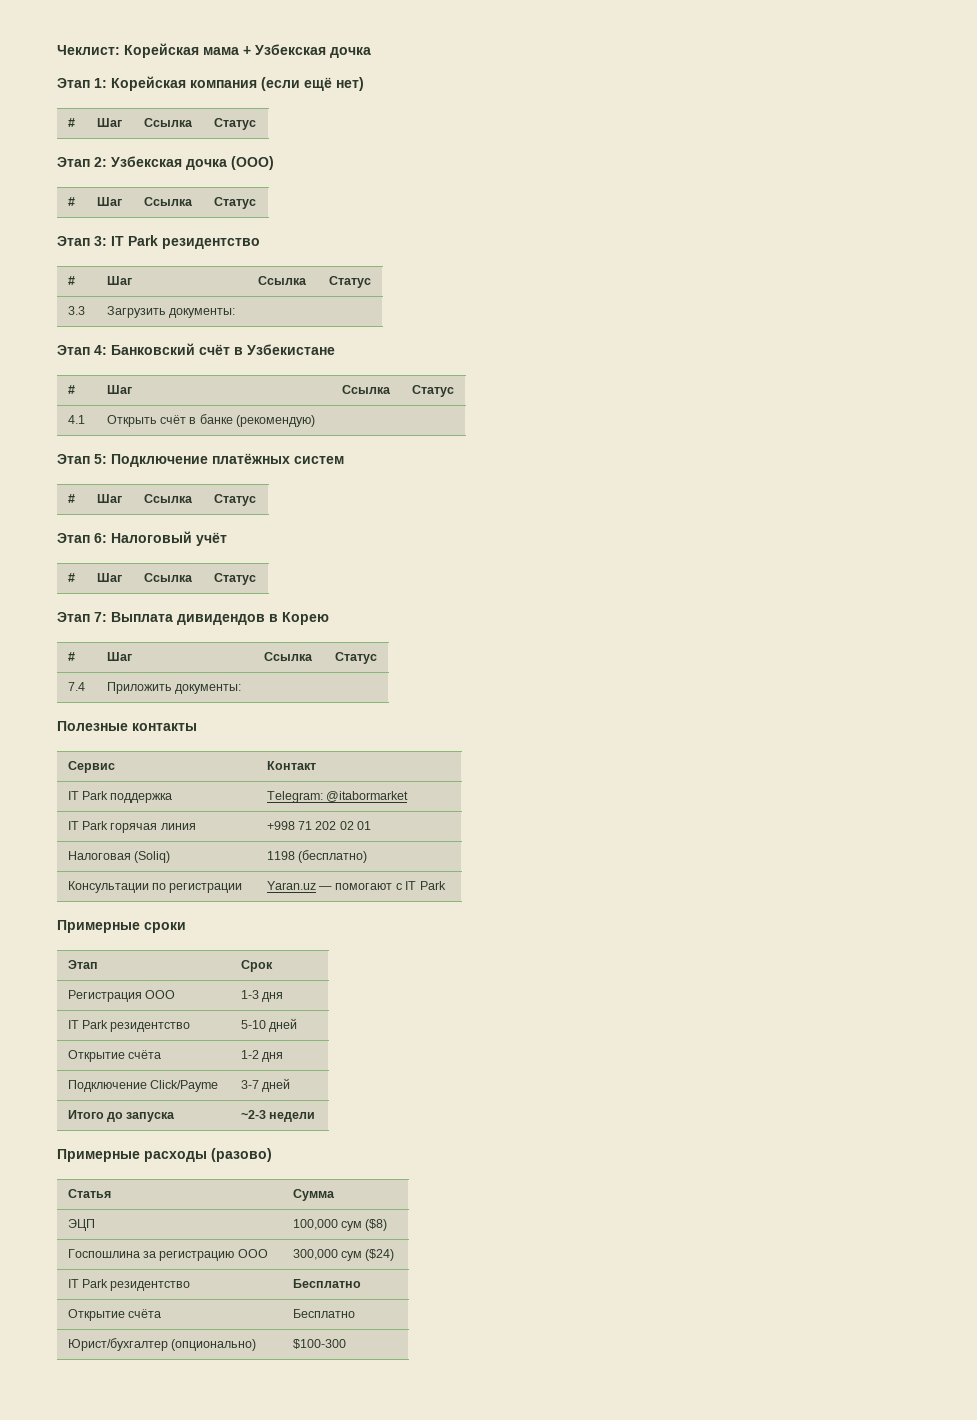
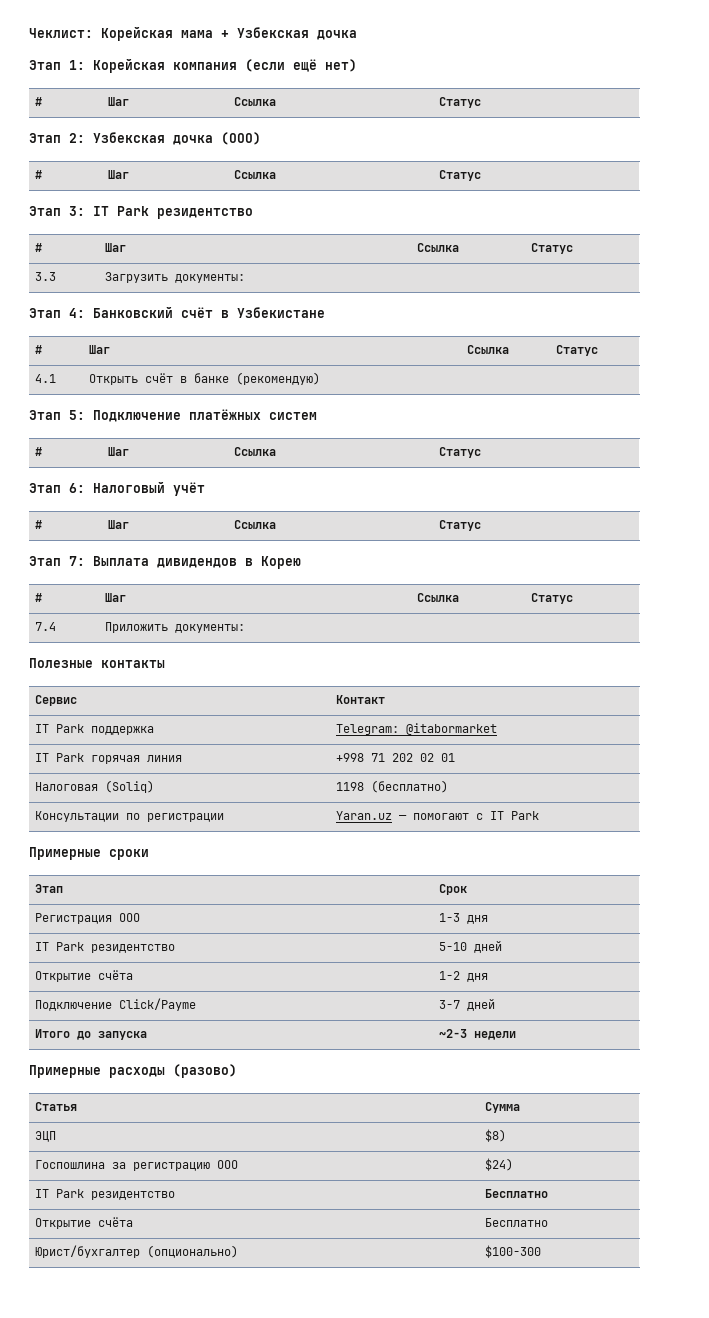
- ЭЦП | 100,000 сум ($8)
+ ЭЦП | $8)
- Госпошлина за регистрацию ООО | 300,000 сум ($24)
+ Госпошлина за регистрацию ООО | $24)

